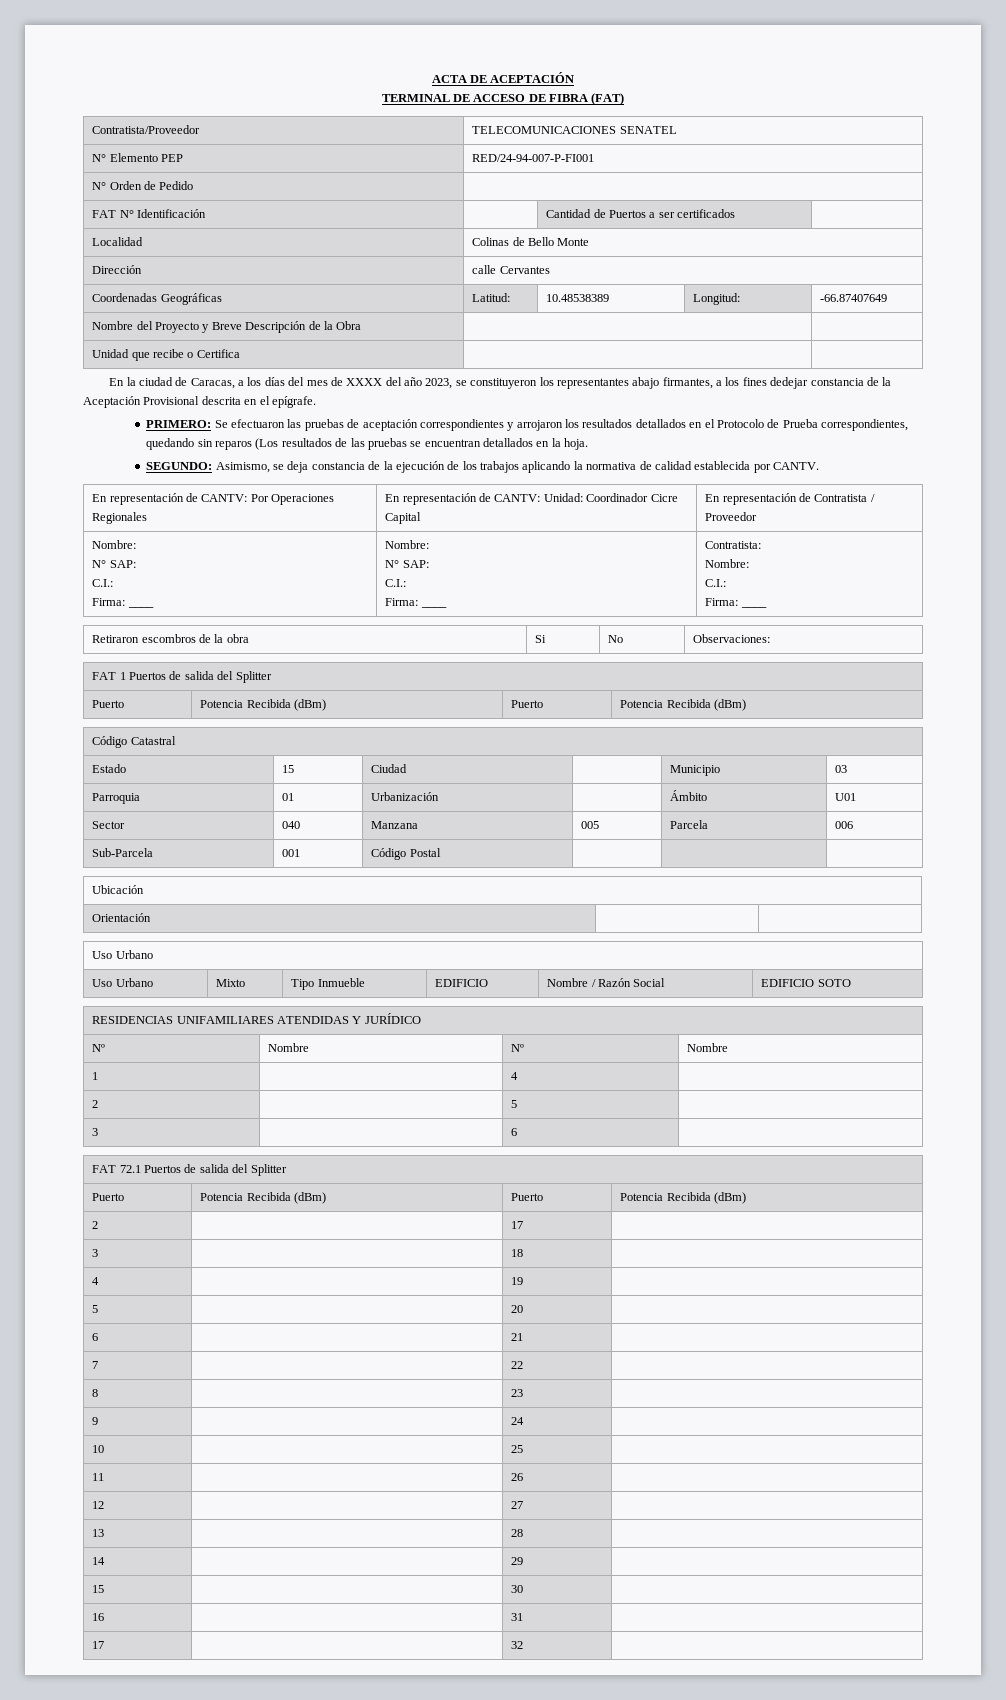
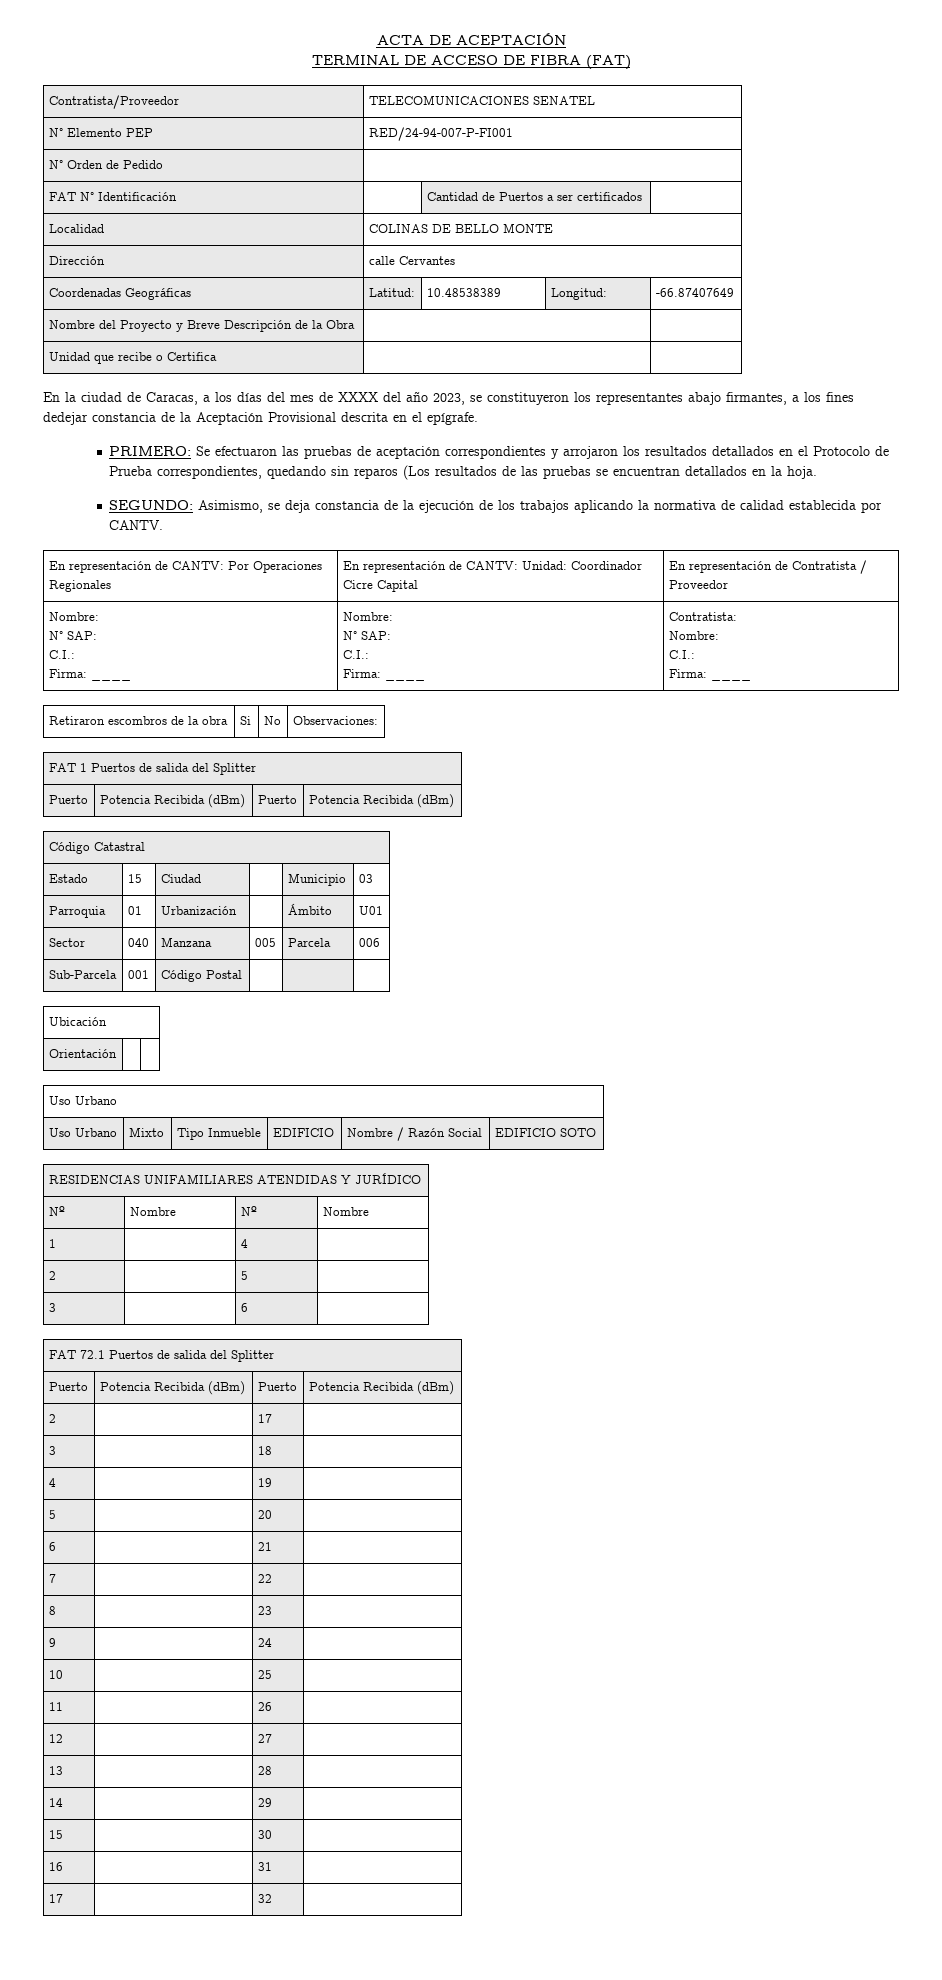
- Localidad | Colinas de Bello Monte
+ Localidad | COLINAS DE BELLO MONTE

